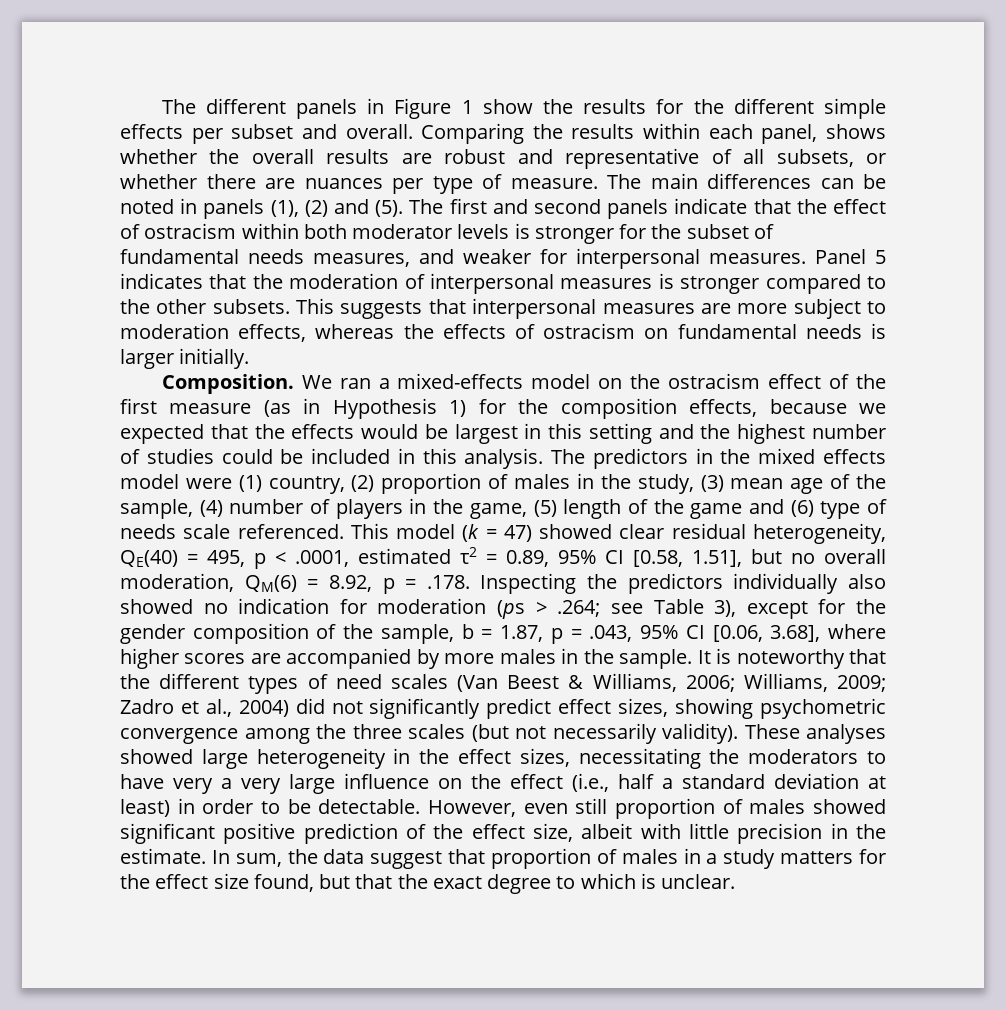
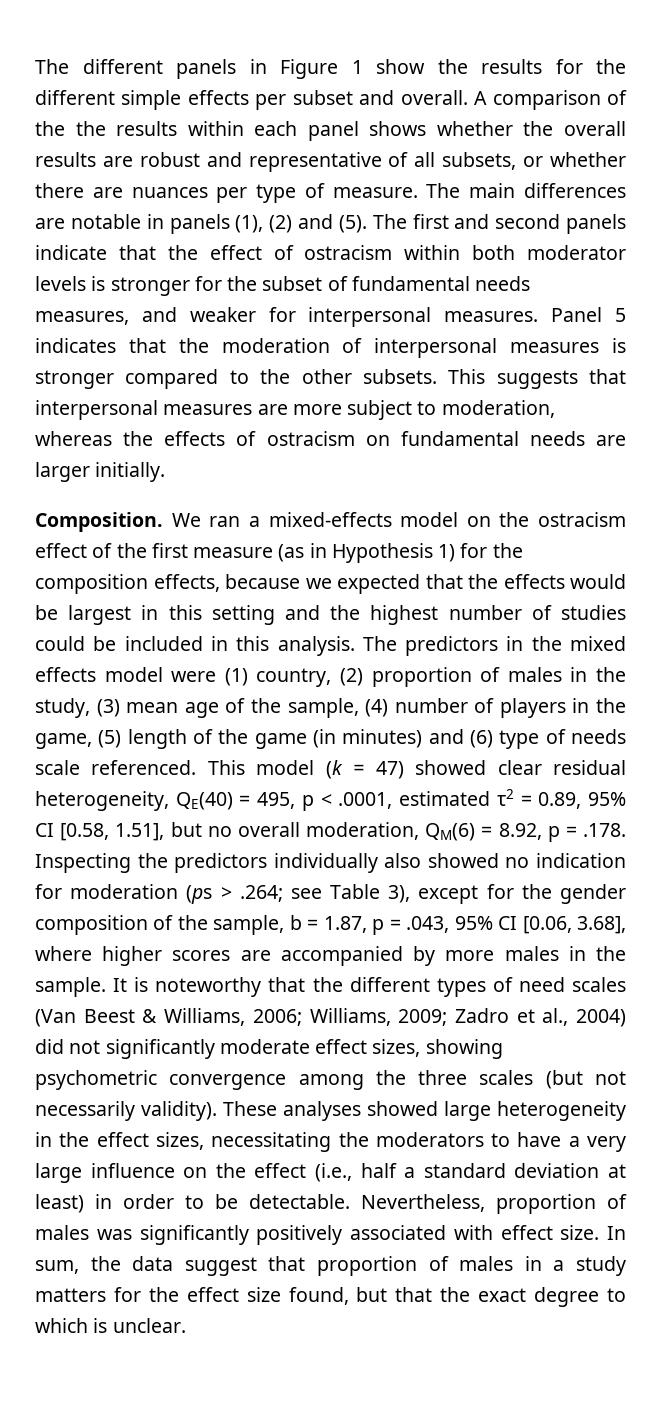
- Comparing the results within each panel, shows whether the overall results are robust and representative of all subsets, or whether there are nuances per type of measure.
+ A comparison of the the results within each panel shows whether the overall results are robust and representative of all subsets, or whether there are nuances per type of measure.
- The main differences can be noted in panels (1), (2) and (5).
+ The main differences are notable in panels (1), (2) and (5).
- This suggests that interpersonal measures are more subject to moderation effects, whereas the effects of ostracism on fundamental needs is larger initially.
+ This suggests that interpersonal measures are more subject to moderation, whereas the effects of ostracism on fundamental needs are larger initially.
- The predictors in the mixed effects model were (1) country, (2) proportion of males in the study, (3) mean age of the sample, (4) number of players in the game, (5) length of the game and (6) type of needs scale referenced.
+ The predictors in the mixed effects model were (1) country, (2) proportion of males in the study, (3) mean age of the sample, (4) number of players in the game, (5) length of the game (in minutes) and (6) type of needs scale referenced.
- It is noteworthy that the different types of need scales (Van Beest & Williams, 2006; Williams, 2009; Zadro et al., 2004) did not significantly predict effect sizes, showing psychometric convergence among the three scales (but not necessarily validity).
+ It is noteworthy that the different types of need scales (Van Beest & Williams, 2006; Williams, 2009; Zadro et al., 2004) did not significantly moderate effect sizes, showing psychometric convergence among the three scales (but not necessarily validity).
- These analyses showed large heterogeneity in the effect sizes, necessitating the moderators to have very a very large influence on the effect (i.e., half a standard deviation at least) in order to be detectable.
+ These analyses showed large heterogeneity in the effect sizes, necessitating the moderators to have a very large influence on the effect (i.e., half a standard deviation at least) in order to be detectable.
- However, even still proportion of males showed significant positive prediction of the effect size, albeit with little precision in the estimate.
+ Nevertheless, proportion of males was significantly positively associated with effect size.

